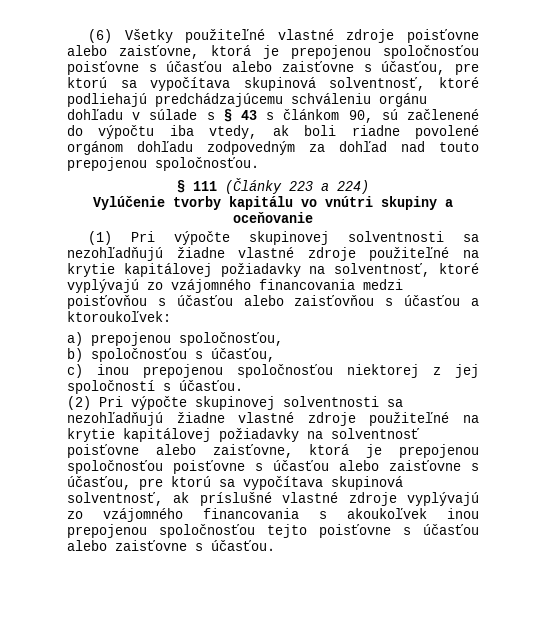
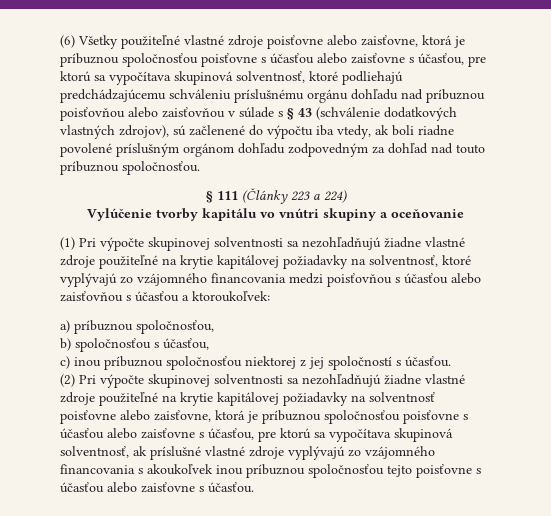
- (6) Všetky použiteľné vlastné zdroje poisťovne alebo zaisťovne, ktorá je prepojenou spoločnosťou poisťovne s účasťou alebo zaisťovne s účasťou, pre ktorú sa vypočítava skupinová solventnosť, ktoré podliehajú predchádzajúcemu schváleniu orgánu dohľadu v súlade s § 43 s článkom 90, sú začlenené do výpočtu iba vtedy, ak boli riadne povolené orgánom dohľadu zodpovedným za dohľad nad touto prepojenou spoločnosťou.
+ (6) Všetky použiteľné vlastné zdroje poisťovne alebo zaisťovne, ktorá je príbuznou spoločnosťou poisťovne s účasťou alebo zaisťovne s účasťou, pre ktorú sa vypočítava skupinová solventnosť, ktoré podliehajú predchádzajúcemu schváleniu príslušnému orgánu dohľadu nad príbuznou poisťovňou alebo zaisťovňou v súlade s § 43 (schválenie dodatkových vlastných zdrojov), sú začlenené do výpočtu iba vtedy, ak boli riadne povolené príslušným orgánom dohľadu zodpovedným za dohľad nad touto príbuznou spoločnosťou.
- a) prepojenou spoločnosťou,
+ a) príbuznou spoločnosťou,
- c) inou prepojenou spoločnosťou niektorej z jej spoločností s účasťou.
+ c) inou príbuznou spoločnosťou niektorej z jej spoločností s účasťou.
- (2) Pri výpočte skupinovej solventnosti sa nezohľadňujú žiadne vlastné zdroje použiteľné na krytie kapitálovej požiadavky na solventnosť poisťovne alebo zaisťovne, ktorá je prepojenou spoločnosťou poisťovne s účasťou alebo zaisťovne s účasťou, pre ktorú sa vypočítava skupinová solventnosť, ak príslušné vlastné zdroje vyplývajú zo vzájomného financovania s akoukoľvek inou prepojenou spoločnosťou tejto poisťovne s účasťou alebo zaisťovne s účasťou.
+ (2) Pri výpočte skupinovej solventnosti sa nezohľadňujú žiadne vlastné zdroje použiteľné na krytie kapitálovej požiadavky na solventnosť poisťovne alebo zaisťovne, ktorá je príbuznou spoločnosťou poisťovne s účasťou alebo zaisťovne s účasťou, pre ktorú sa vypočítava skupinová solventnosť, ak príslušné vlastné zdroje vyplývajú zo vzájomného financovania s akoukoľvek inou príbuznou spoločnosťou tejto poisťovne s účasťou alebo zaisťovne s účasťou.

